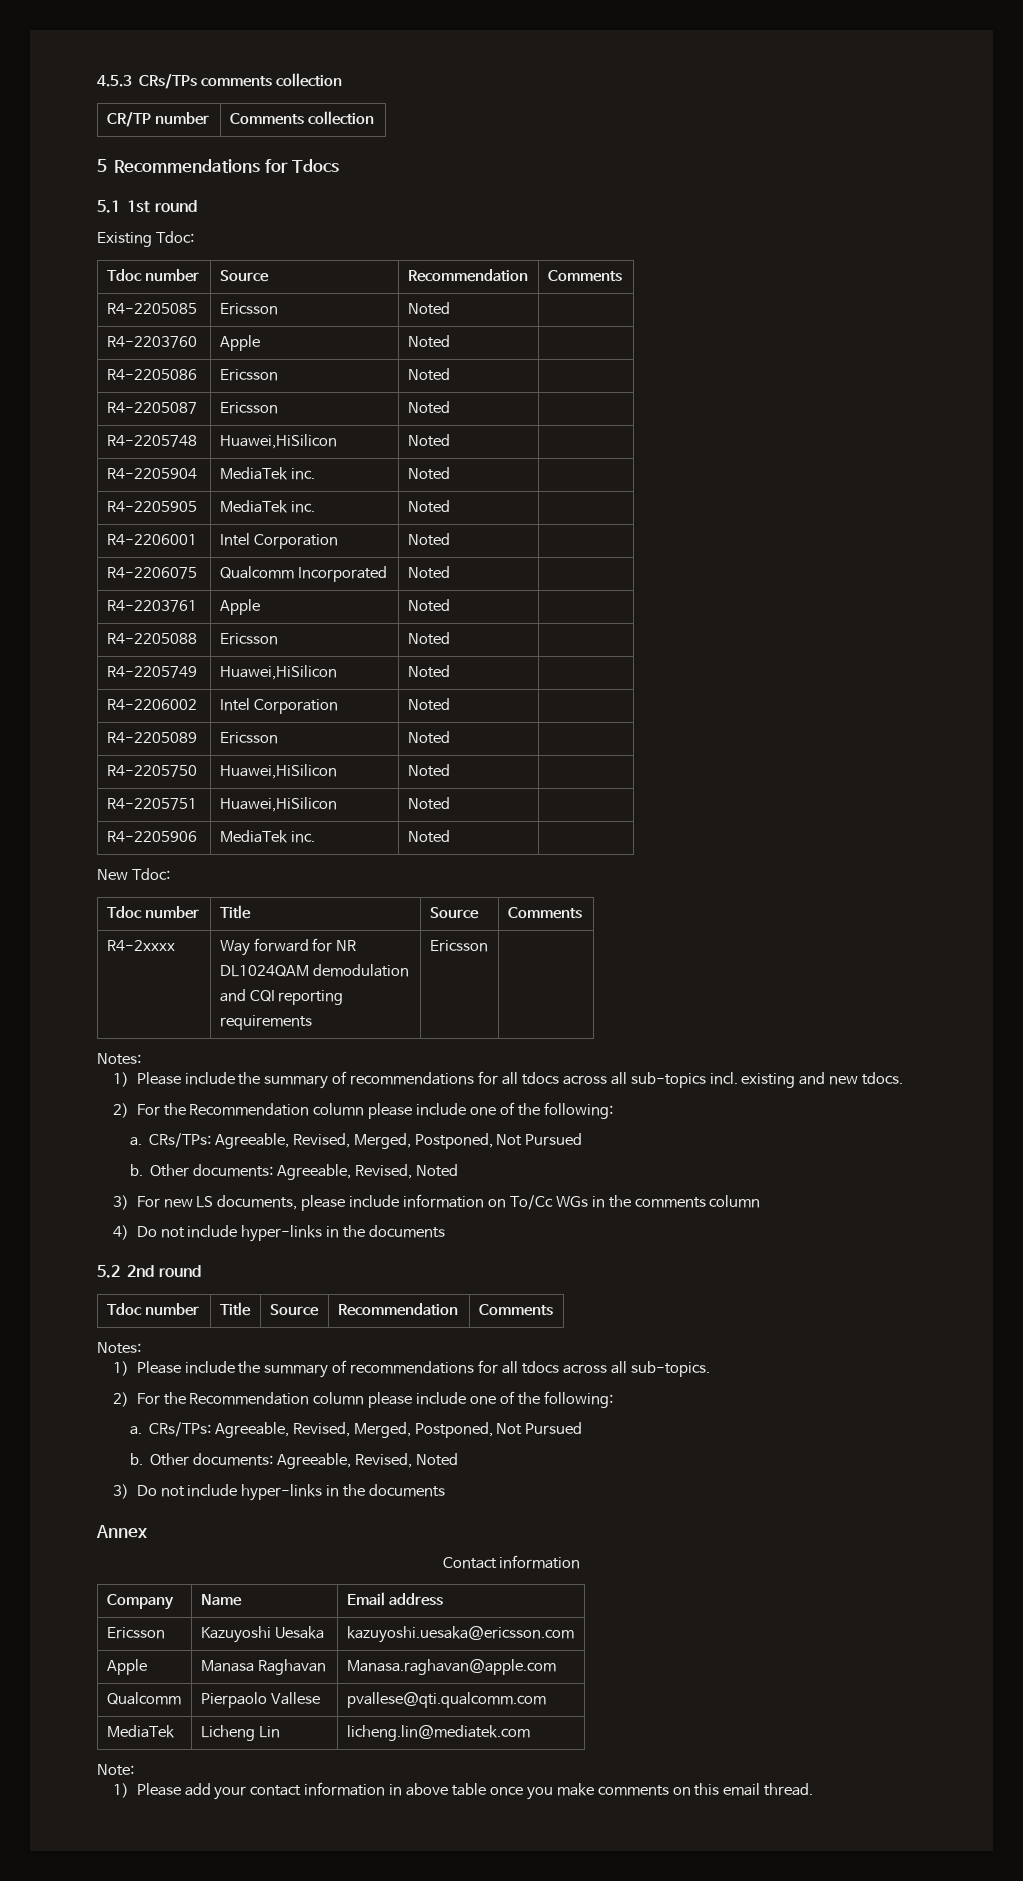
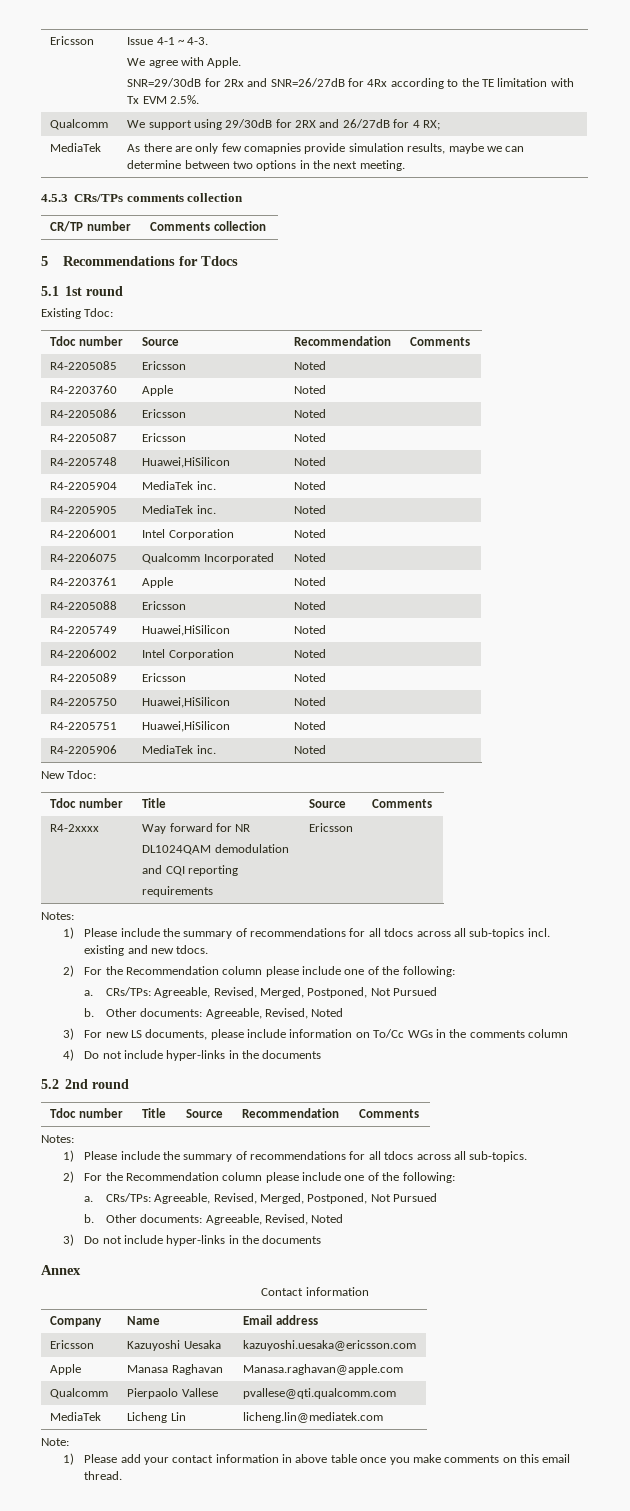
+ Ericsson | Issue 4-1 ~ 4-3.
+ We agree with Apple.
+ SNR=29/30dB for 2Rx and SNR=26/27dB for 4Rx according to the TE limitation with Tx EVM 2.5%.
+ Qualcomm | We support using 29/30dB for 2RX and 26/27dB for 4 RX;
+ MediaTek | As there are only few comapnies provide simulation results, maybe we can determine between two options in the next meeting.

